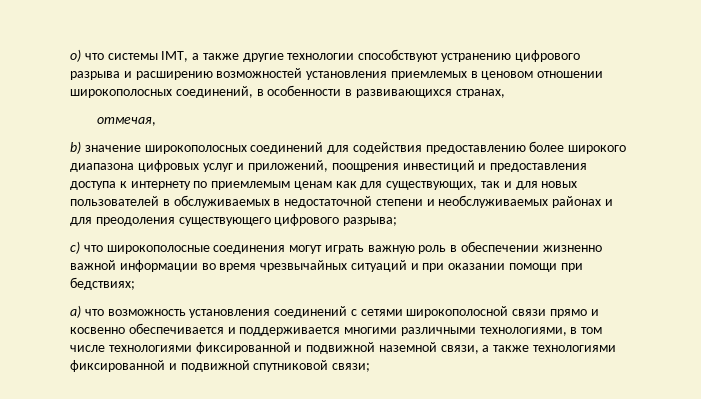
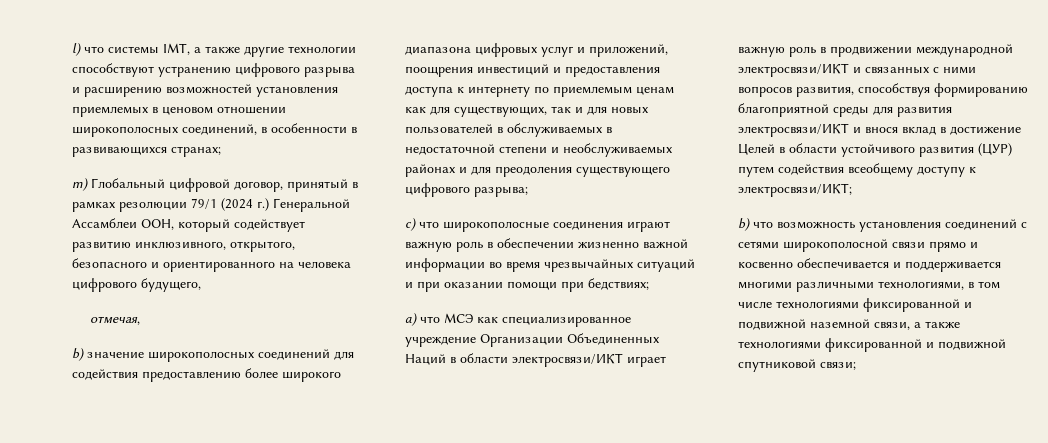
- o) что системы IMT, а также другие технологии способствуют устранению цифрового разрыва и расширению возможностей установления приемлемых в ценовом отношении широкополосных соединений, в особенности в развивающихся странах,
+ l) что системы IMT, а также другие технологии способствуют устранению цифрового разрыва и расширению возможностей установления приемлемых в ценовом отношении широкополосных соединений, в особенности в развивающихся странах;
+ m) Глобальный цифровой договор, принятый в рамках резолюции 79/1 (2024 г.) Генеральной Ассамблеи ООН, который содействует развитию инклюзивного, открытого, безопасного и ориентированного на человека цифрового будущего,
- c) что широкополосные соединения могут играть важную роль в обеспечении жизненно важной информации во время чрезвычайных ситуаций и при оказании помощи при бедствиях;
+ c) что широкополосные соединения играют важную роль в обеспечении жизненно важной информации во время чрезвычайных ситуаций и при оказании помощи при бедствиях;
- a) что возможность установления соединений с сетями широкополосной связи прямо и косвенно обеспечивается и поддерживается многими различными технологиями, в том числе технологиями фиксированной и подвижной наземной связи, а также технологиями фиксированной и подвижной спутниковой связи;
+ a) что МСЭ как специализированное учреждение Организации Объединенных Наций в области электросвязи/ИКТ играет важную роль в продвижении международной электросвязи/ИКТ и связанных с ними вопросов развития, способствуя формированию благоприятной среды для развития электросвязи/ИКТ и внося вклад в достижение Целей в области устойчивого развития (ЦУР) путем содействия всеобщему доступу к электросвязи/ИКТ;
+ b) что возможность установления соединений с сетями широкополосной связи прямо и косвенно обеспечивается и поддерживается многими различными технологиями, в том числе технологиями фиксированной и подвижной наземной связи, а также технологиями фиксированной и подвижной спутниковой связи;

